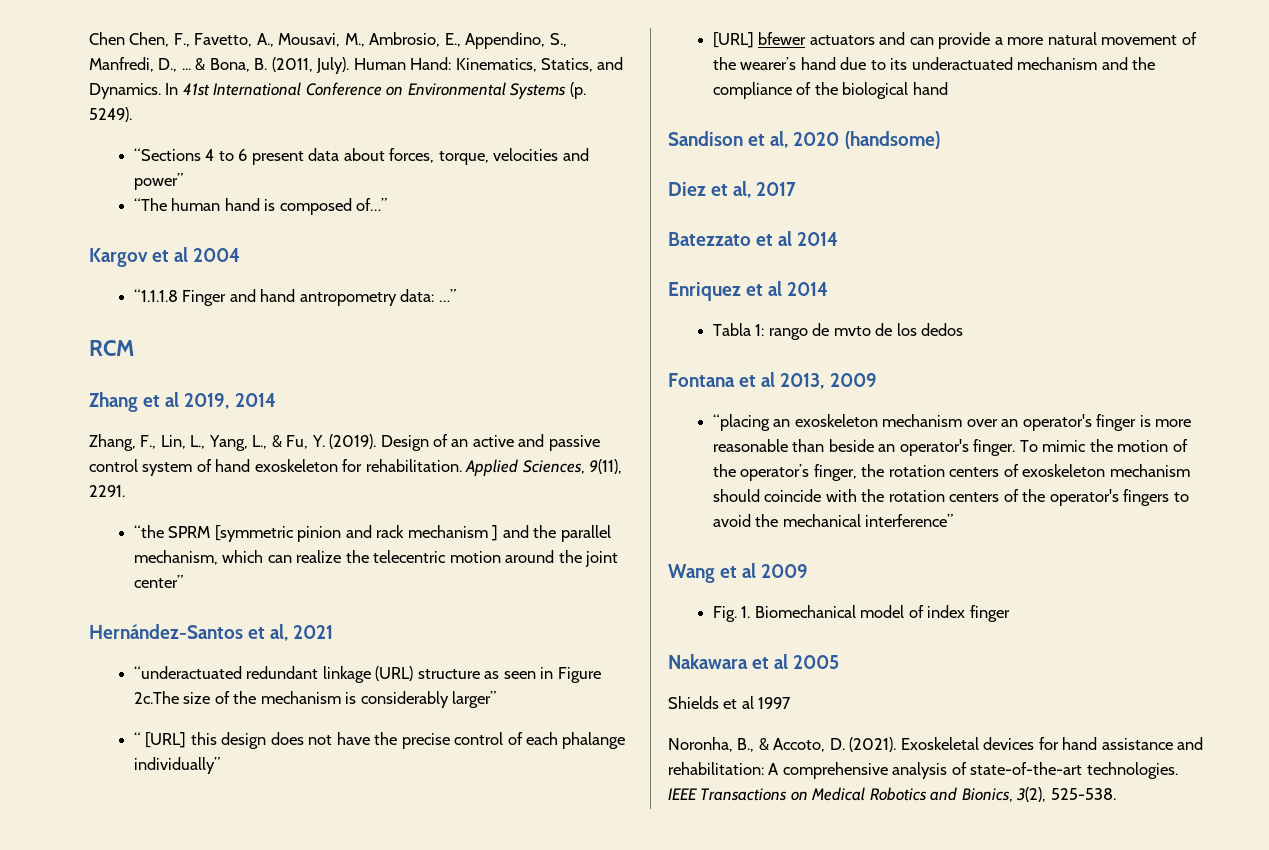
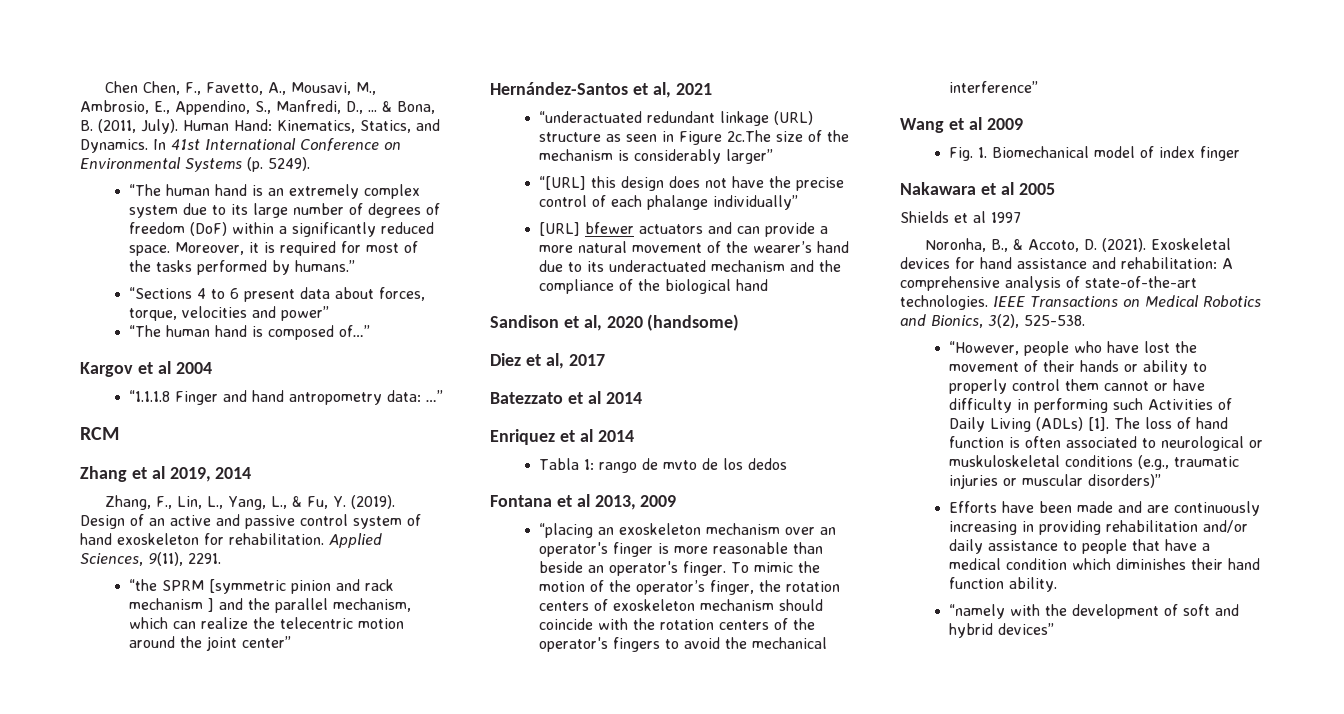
+ “The human hand is an extremely complex system due to its large number of degrees of freedom (DoF) within a significantly reduced space. Moreover, it is required for most of the tasks performed by humans.”
- “ [URL] this design does not have the precise control of each phalange individually”
+ “[URL] this design does not have the precise control of each phalange individually”
+ “However, people who have lost the movement of their hands or ability to properly control them cannot or have difficulty in performing such Activities of Daily Living (ADLs) [1]. The loss of hand function is often associated to neurological or muskuloskeletal conditions (e.g., traumatic injuries or muscular disorders)”
+ Efforts have been made and are continuously increasing in providing rehabilitation and/or daily assistance to people that have a medical condition which diminishes their hand function ability.
+ “namely with the development of soft and hybrid devices”

